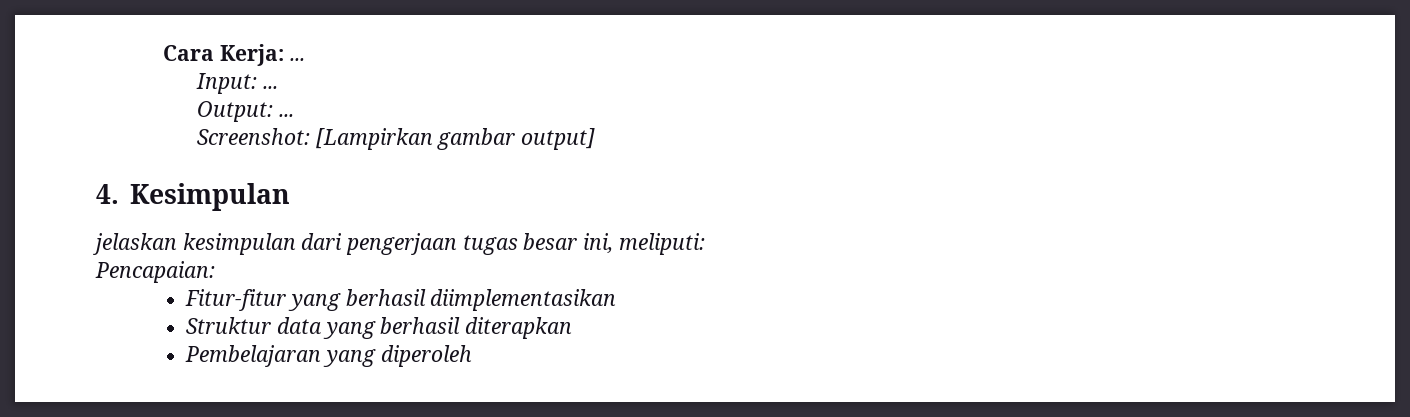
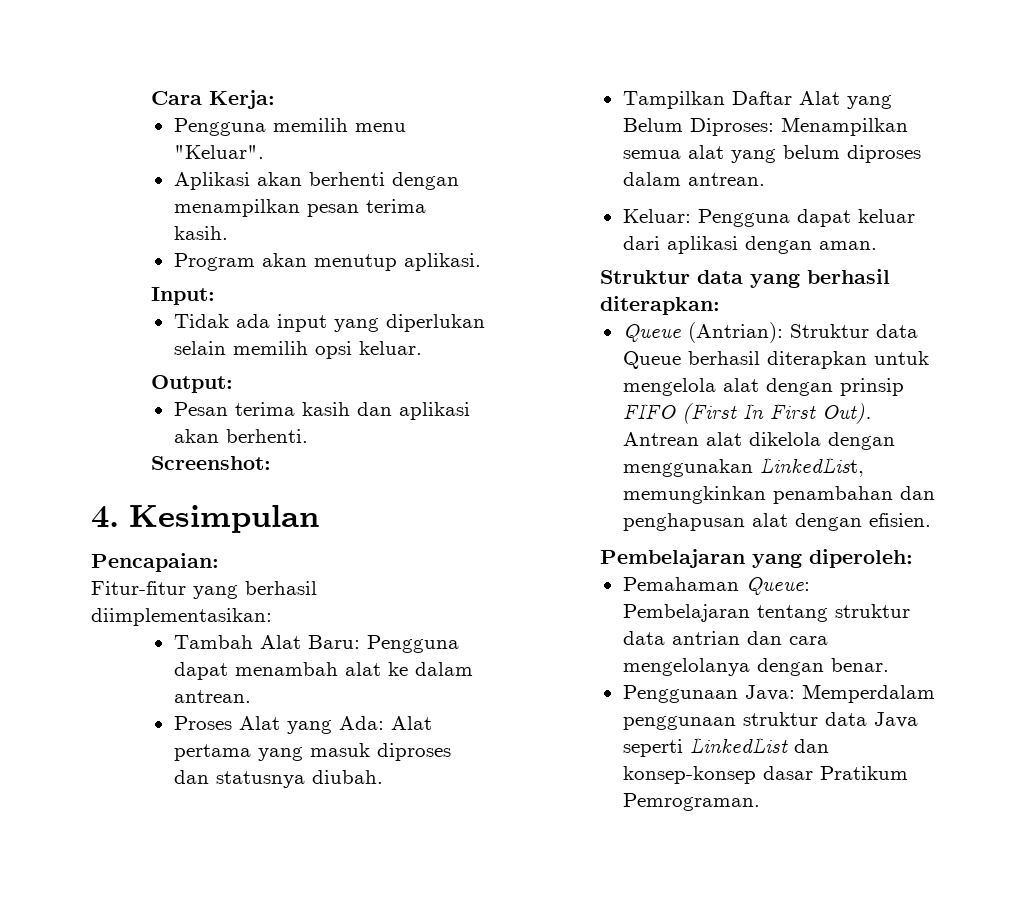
- Cara Kerja: ...
- Input: ...
- Output: ...
- Screenshot: [Lampirkan gambar output]
+ Cara Kerja:
+ Pengguna memilih menu "Keluar".
+ Aplikasi akan berhenti dengan menampilkan pesan terima kasih.
+ Program akan menutup aplikasi.
+ Input:
+ Tidak ada input yang diperlukan selain memilih opsi keluar.
+ Output:
+ Pesan terima kasih dan aplikasi akan berhenti.
+ Screenshot:
  4. Kesimpulan
- jelaskan kesimpulan dari pengerjaan tugas besar ini, meliputi:
  Pencapaian:
- Fitur-fitur yang berhasil diimplementasikan
- Struktur data yang berhasil diterapkan
- Pembelajaran yang diperoleh
+ Fitur-fitur yang berhasil diimplementasikan:
+ Tambah Alat Baru: Pengguna dapat menambah alat ke dalam antrean.
+ Proses Alat yang Ada: Alat pertama yang masuk diproses dan statusnya diubah.
+ Tampilkan Daftar Alat yang Belum Diproses: Menampilkan semua alat yang belum diproses dalam antrean.
+ Keluar: Pengguna dapat keluar dari aplikasi dengan aman.
+ Struktur data yang berhasil diterapkan:
+ Queue (Antrian): Struktur data Queue berhasil diterapkan untuk mengelola alat dengan prinsip FIFO (First In First Out). Antrean alat dikelola dengan menggunakan LinkedList, memungkinkan penambahan dan penghapusan alat dengan efisien.
+ Pembelajaran yang diperoleh:
+ Pemahaman Queue: Pembelajaran tentang struktur data antrian dan cara mengelolanya dengan benar.
+ Penggunaan Java: Memperdalam penggunaan struktur data Java seperti LinkedList dan konsep-konsep dasar Pratikum Pemrograman.

